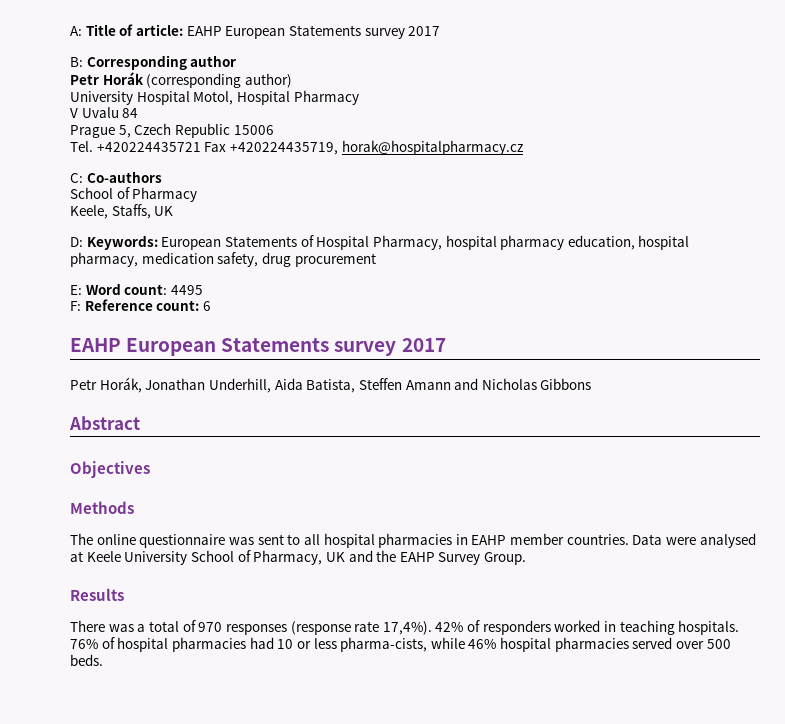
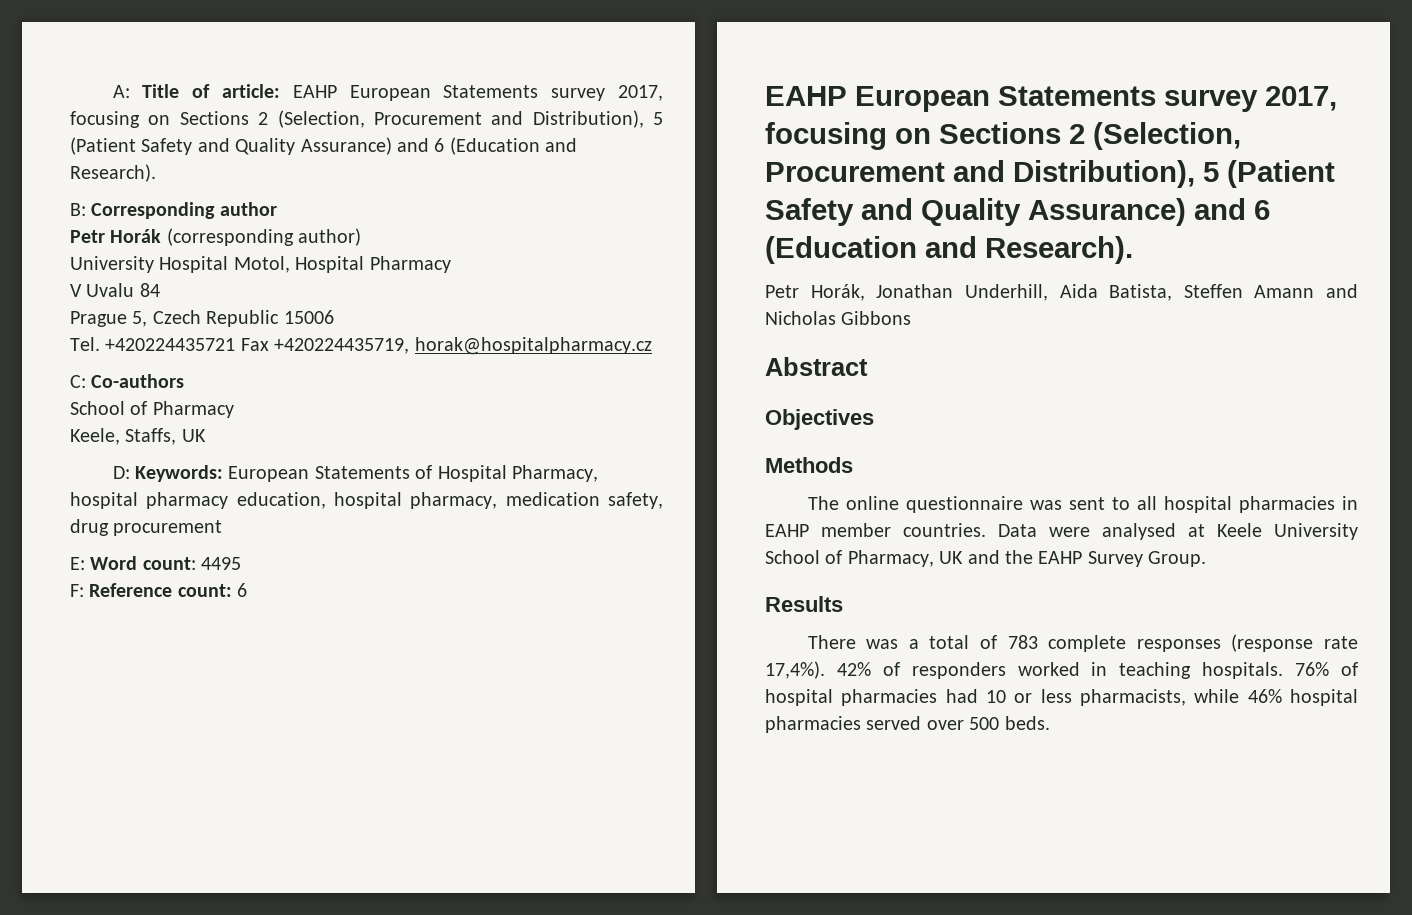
- A: Title of article: EAHP European Statements survey 2017
+ A: Title of article: EAHP European Statements survey 2017, focusing on Sections 2 (Selection, Procurement and Distribution), 5 (Patient Safety and Quality Assurance) and 6 (Education and Research).
  F: Reference count: 6
- EAHP European Statements survey 2017
+ EAHP European Statements survey 2017, focusing on Sections 2 (Selection, Procurement and Distribution), 5 (Patient Safety and Quality Assurance) and 6 (Education and Research).
- There was a total of 970 responses (response rate 17,4%).
+ There was a total of 783 complete responses (response rate 17,4%).
- 76% of hospital pharmacies had 10 or less pharma-cists, while 46% hospital pharmacies served over 500 beds.
+ 76% of hospital pharmacies had 10 or less pharmacists, while 46% hospital pharmacies served over 500 beds.

